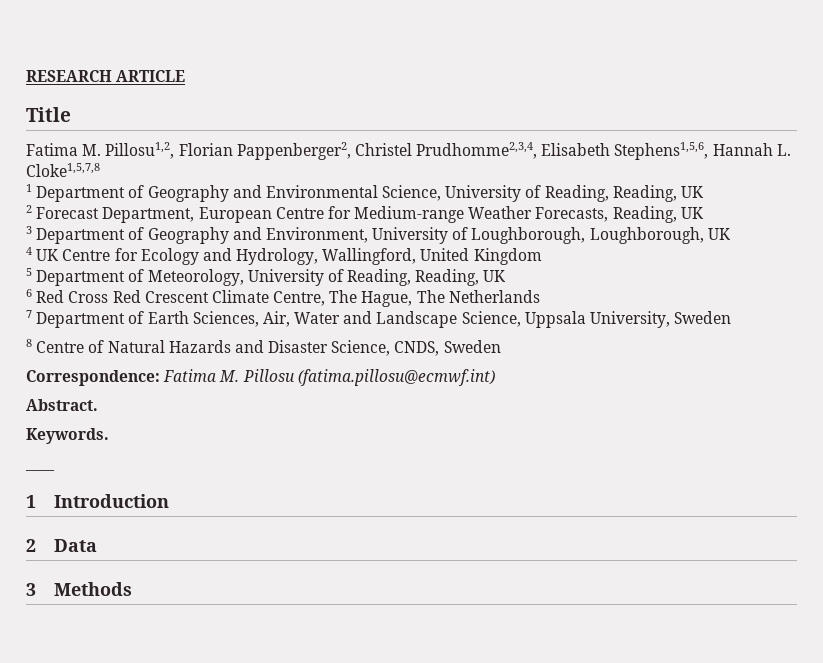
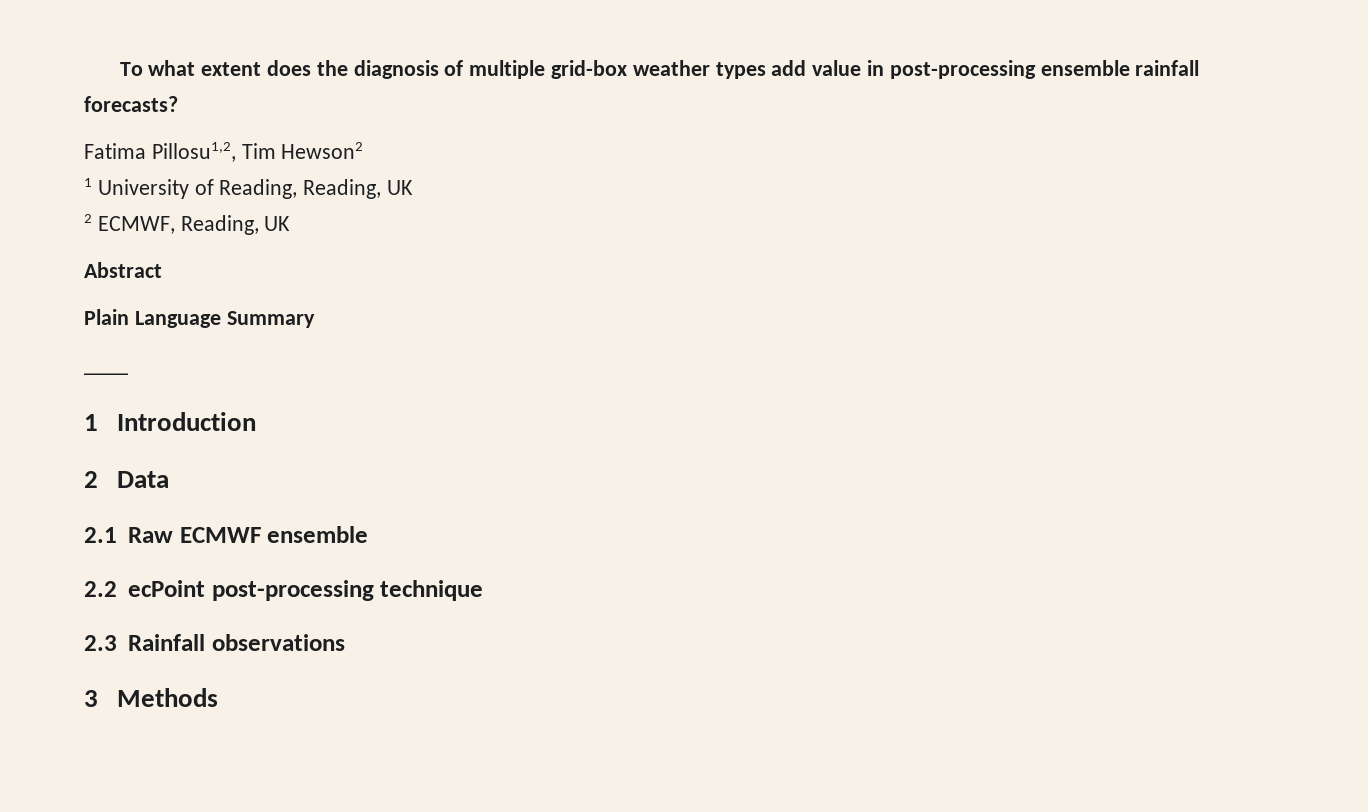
- RESEARCH ARTICLE
- Title
- Fatima M. Pillosu1,2, Florian Pappenberger2, Christel Prudhomme2,3,4, Elisabeth Stephens1,5,6, Hannah L. Cloke1,5,7,8
- 1 Department of Geography and Environmental Science, University of Reading, Reading, UK
+ To what extent does the diagnosis of multiple grid-box weather types add value in post-processing ensemble rainfall forecasts?
+ Fatima Pillosu1,2, Tim Hewson2
+ 1 University of Reading, Reading, UK
- 2 Forecast Department, European Centre for Medium-range Weather Forecasts, Reading, UK
- 3 Department of Geography and Environment, University of Loughborough, Loughborough, UK
- 4 UK Centre for Ecology and Hydrology, Wallingford, United Kingdom
- 5 Department of Meteorology, University of Reading, Reading, UK
- 6 Red Cross Red Crescent Climate Centre, The Hague, The Netherlands
- 7 Department of Earth Sciences, Air, Water and Landscape Science, Uppsala University, Sweden
- 8 Centre of Natural Hazards and Disaster Science, CNDS, Sweden
- Correspondence: Fatima M. Pillosu (fatima.pillosu@ecmwf.int)
- Abstract.
- Keywords.
+ 2 ECMWF, Reading, UK
+ Abstract
+ Plain Language Summary
+ 2.1 Raw ECMWF ensemble
+ 2.2 ecPoint post-processing technique
+ 2.3 Rainfall observations

